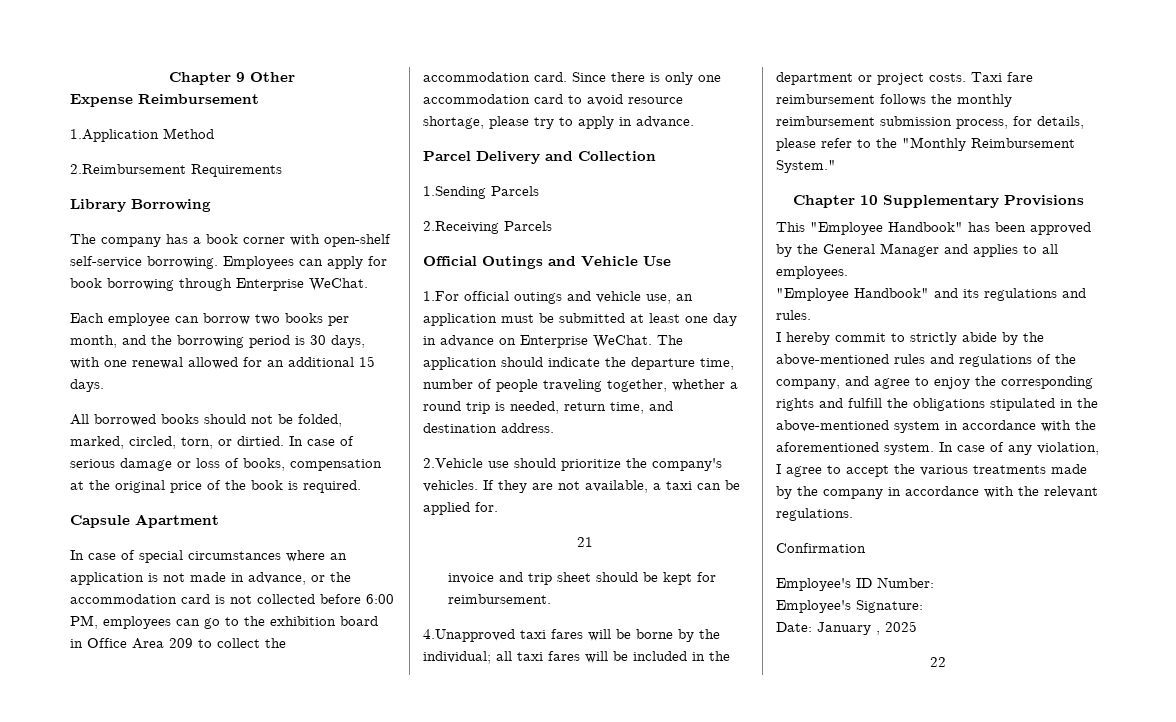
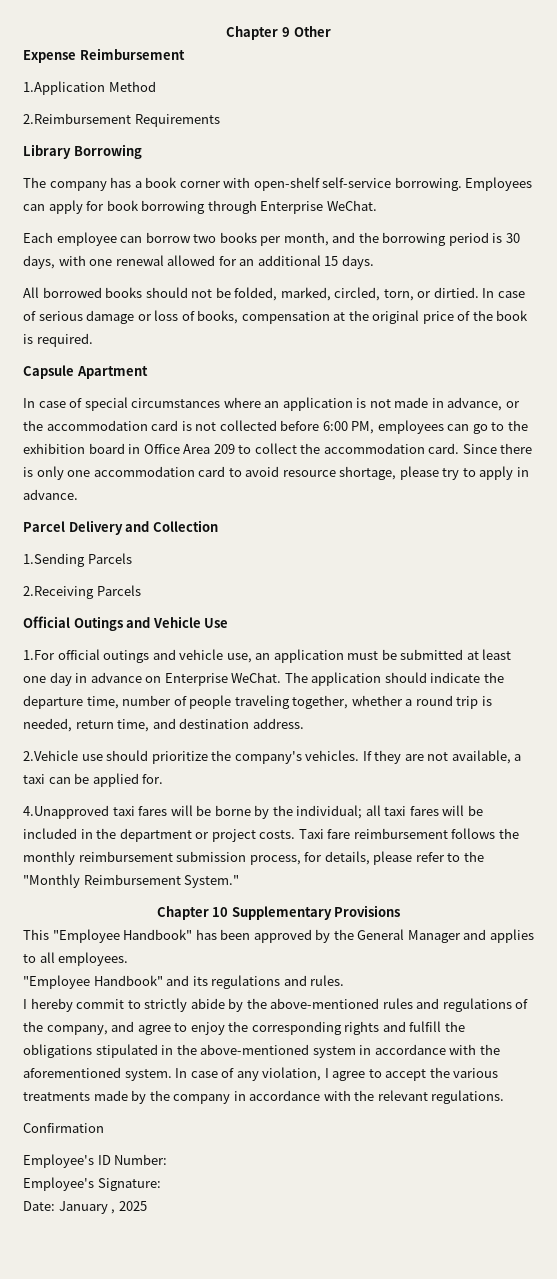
- 21
- invoice and trip sheet should be kept for reimbursement.
- 22

